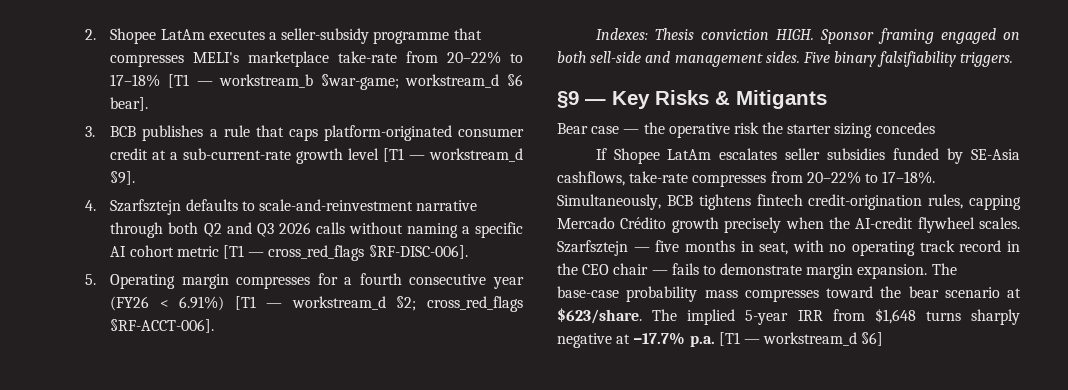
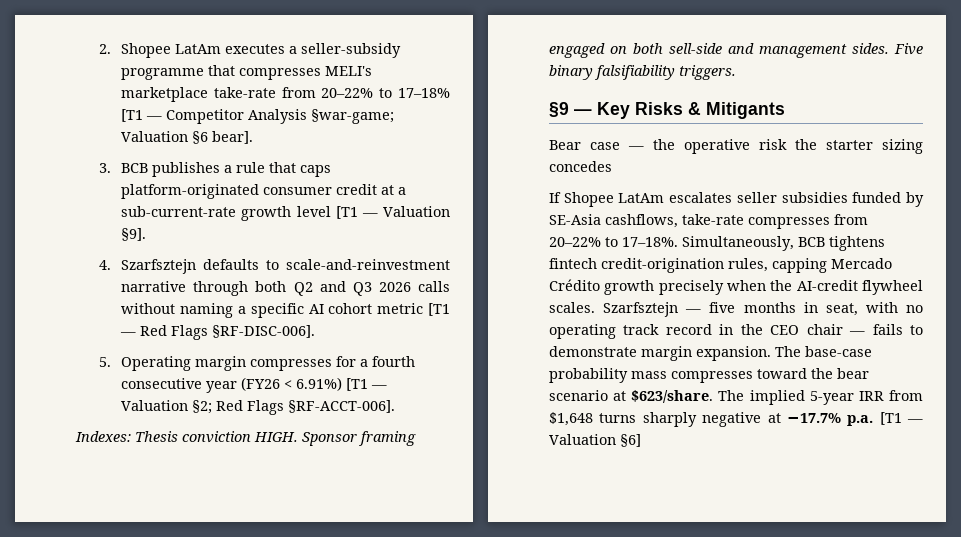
- 2. Shopee LatAm executes a seller-subsidy programme that compresses MELI's marketplace take-rate from 20–22% to 17–18% [T1 — workstream_b §war-game; workstream_d §6 bear].
+ 2. Shopee LatAm executes a seller-subsidy programme that compresses MELI's marketplace take-rate from 20–22% to 17–18% [T1 — Competitor Analysis §war-game; Valuation §6 bear].
- 3. BCB publishes a rule that caps platform-originated consumer credit at a sub-current-rate growth level [T1 — workstream_d §9].
+ 3. BCB publishes a rule that caps platform-originated consumer credit at a sub-current-rate growth level [T1 — Valuation §9].
- 4. Szarfsztejn defaults to scale-and-reinvestment narrative through both Q2 and Q3 2026 calls without naming a specific AI cohort metric [T1 — cross_red_flags §RF-DISC-006].
+ 4. Szarfsztejn defaults to scale-and-reinvestment narrative through both Q2 and Q3 2026 calls without naming a specific AI cohort metric [T1 — Red Flags §RF-DISC-006].
- 5. Operating margin compresses for a fourth consecutive year (FY26 < 6.91%) [T1 — workstream_d §2; cross_red_flags §RF-ACCT-006].
+ 5. Operating margin compresses for a fourth consecutive year (FY26 < 6.91%) [T1 — Valuation §2; Red Flags §RF-ACCT-006].
- The implied 5-year IRR from $1,648 turns sharply negative at −17.7% p.a. [T1 — workstream_d §6]
+ The implied 5-year IRR from $1,648 turns sharply negative at −17.7% p.a. [T1 — Valuation §6]

